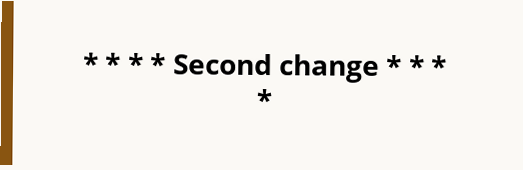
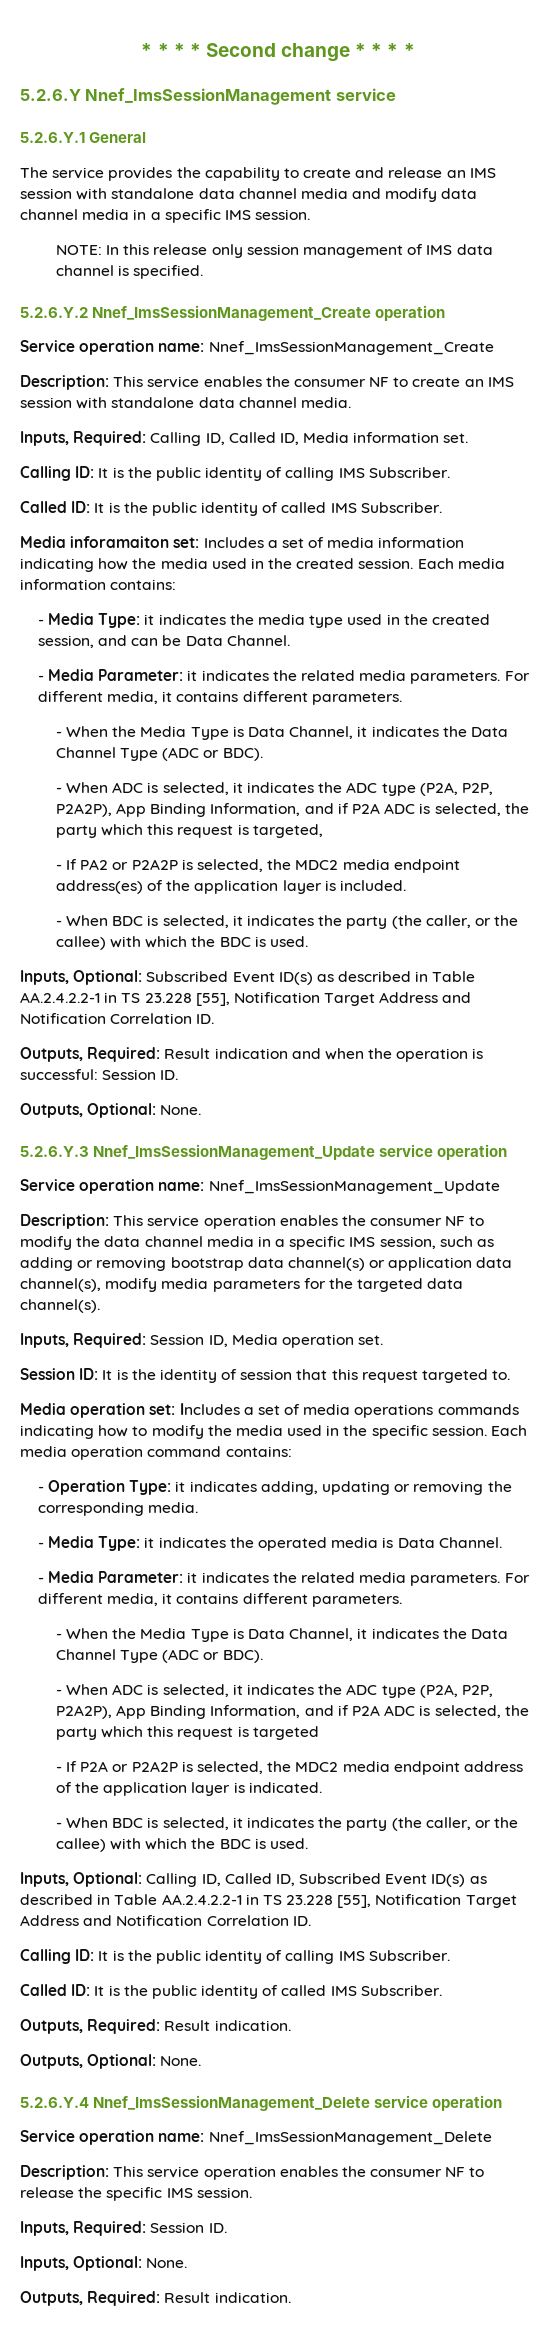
+ 5.2.6.Y Nnef_ImsSessionManagement service
+ 5.2.6.Y.1 General
+ The service provides the capability to create and release an IMS session with standalone data channel media and modify data channel media in a specific IMS session.
+ NOTE: In this release only session management of IMS data channel is specified.
+ 5.2.6.Y.2 Nnef_ImsSessionManagement_Create operation
+ Service operation name: Nnef_ImsSessionManagement_Create
+ Description: This service enables the consumer NF to create an IMS session with standalone data channel media.
+ Inputs, Required: Calling ID, Called ID, Media information set.
+ Calling ID: It is the public identity of calling IMS Subscriber.
+ Called ID: It is the public identity of called IMS Subscriber.
+ Media inforamaiton set: Includes a set of media information indicating how the media used in the created session. Each media information contains:
+ - Media Type: it indicates the media type used in the created session, and can be Data Channel.
+ - Media Parameter: it indicates the related media parameters. For different media, it contains different parameters.
+ - When the Media Type is Data Channel, it indicates the Data Channel Type (ADC or BDC).
+ - When ADC is selected, it indicates the ADC type (P2A, P2P, P2A2P), App Binding Information, and if P2A ADC is selected, the party which this request is targeted,
+ - If PA2 or P2A2P is selected, the MDC2 media endpoint address(es) of the application layer is included.
+ - When BDC is selected, it indicates the party (the caller, or the callee) with which the BDC is used.
+ Inputs, Optional: Subscribed Event ID(s) as described in Table AA.2.4.2.2-1 in TS 23.228 [55], Notification Target Address and Notification Correlation ID.
+ Outputs, Required: Result indication and when the operation is successful: Session ID.
+ Outputs, Optional: None.
+ 5.2.6.Y.3 Nnef_ImsSessionManagement_Update service operation
+ Service operation name: Nnef_ImsSessionManagement_Update
+ Description: This service operation enables the consumer NF to modify the data channel media in a specific IMS session, such as adding or removing bootstrap data channel(s) or application data channel(s), modify media parameters for the targeted data channel(s).
+ Inputs, Required: Session ID, Media operation set.
+ Session ID: It is the identity of session that this request targeted to.
+ Media operation set: Includes a set of media operations commands indicating how to modify the media used in the specific session. Each media operation command contains:
+ - Operation Type: it indicates adding, updating or removing the corresponding media.
+ - Media Type: it indicates the operated media is Data Channel.
+ - Media Parameter: it indicates the related media parameters. For different media, it contains different parameters.
+ - When the Media Type is Data Channel, it indicates the Data Channel Type (ADC or BDC).
+ - When ADC is selected, it indicates the ADC type (P2A, P2P, P2A2P), App Binding Information, and if P2A ADC is selected, the party which this request is targeted
+ - If P2A or P2A2P is selected, the MDC2 media endpoint address of the application layer is indicated.
+ - When BDC is selected, it indicates the party (the caller, or the callee) with which the BDC is used.
+ Inputs, Optional: Calling ID, Called ID, Subscribed Event ID(s) as described in Table AA.2.4.2.2-1 in TS 23.228 [55], Notification Target Address and Notification Correlation ID.
+ Calling ID: It is the public identity of calling IMS Subscriber.
+ Called ID: It is the public identity of called IMS Subscriber.
+ Outputs, Required: Result indication.
+ Outputs, Optional: None.
+ 5.2.6.Y.4 Nnef_ImsSessionManagement_Delete service operation
+ Service operation name: Nnef_ImsSessionManagement_Delete
+ Description: This service operation enables the consumer NF to release the specific IMS session.
+ Inputs, Required: Session ID.
+ Inputs, Optional: None.
+ Outputs, Required: Result indication.

